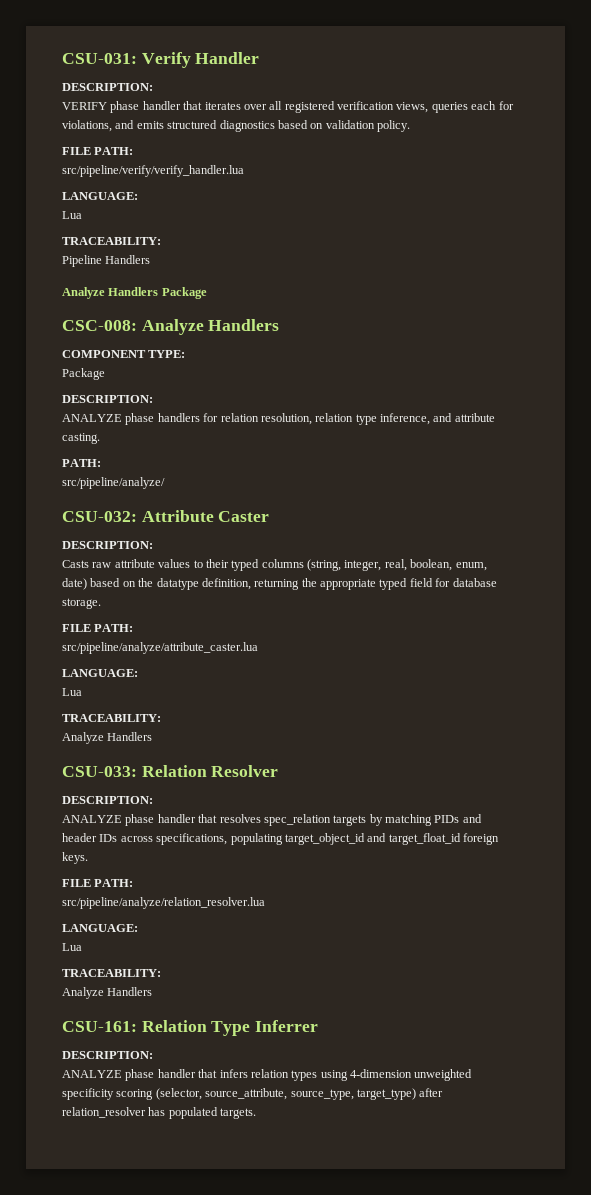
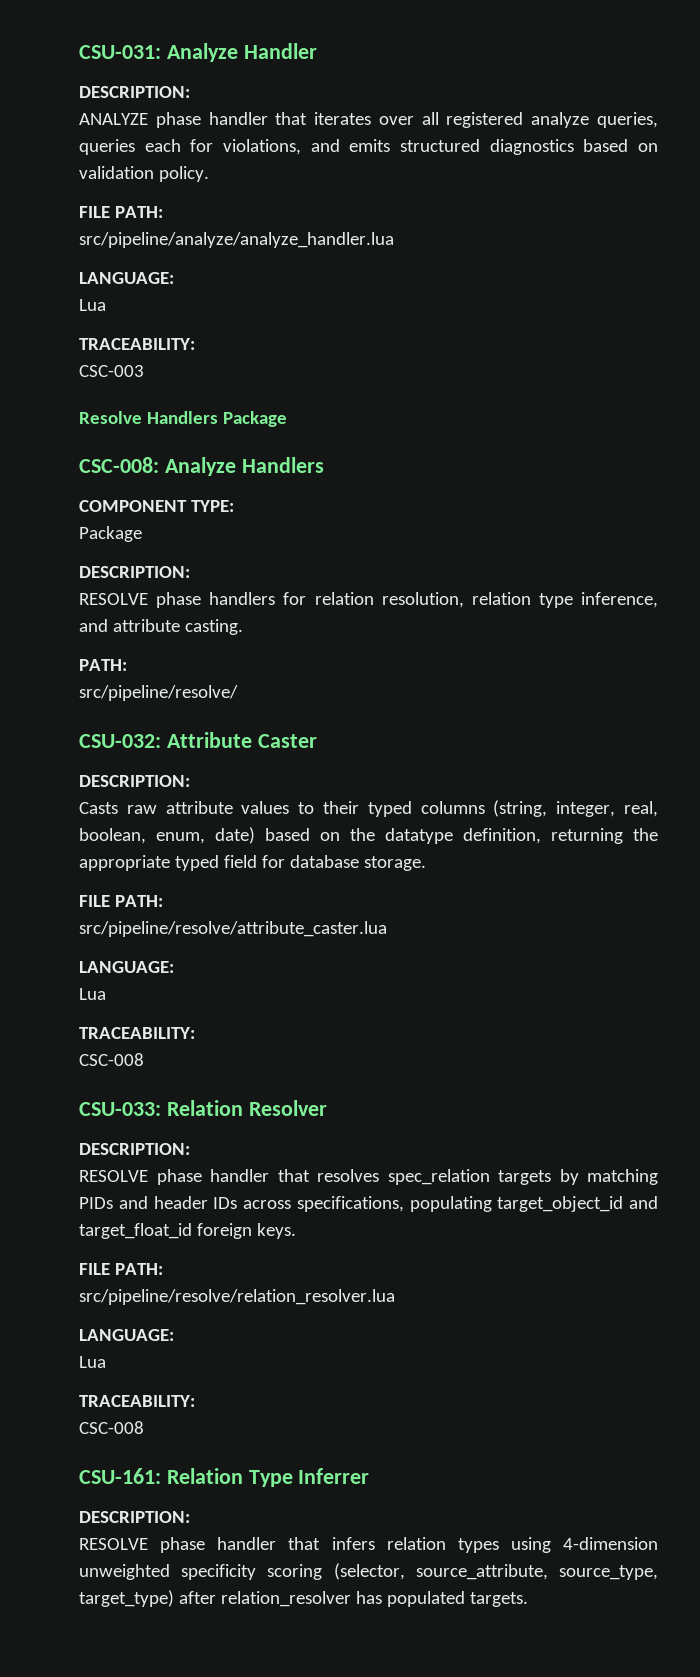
- CSU-031: Verify Handler
+ CSU-031: Analyze Handler
- VERIFY phase handler that iterates over all registered verification views, queries each for violations, and emits structured diagnostics based on validation policy.
+ ANALYZE phase handler that iterates over all registered analyze queries, queries each for violations, and emits structured diagnostics based on validation policy.
- src/pipeline/verify/verify_handler.lua
+ src/pipeline/analyze/analyze_handler.lua
  LANGUAGE:
  Lua
  TRACEABILITY:
- Pipeline Handlers
- Analyze Handlers Package
+ CSC-003
+ Resolve Handlers Package
- ANALYZE phase handlers for relation resolution, relation type inference, and attribute casting.
+ RESOLVE phase handlers for relation resolution, relation type inference, and attribute casting.
- src/pipeline/analyze/
+ src/pipeline/resolve/
- src/pipeline/analyze/attribute_caster.lua
+ src/pipeline/resolve/attribute_caster.lua
  LANGUAGE:
  Lua
  TRACEABILITY:
- Analyze Handlers
+ CSC-008
- ANALYZE phase handler that resolves spec_relation targets by matching PIDs and header IDs across specifications, populating target_object_id and target_float_id foreign keys.
+ RESOLVE phase handler that resolves spec_relation targets by matching PIDs and header IDs across specifications, populating target_object_id and target_float_id foreign keys.
- src/pipeline/analyze/relation_resolver.lua
+ src/pipeline/resolve/relation_resolver.lua
  LANGUAGE:
  Lua
  TRACEABILITY:
- Analyze Handlers
+ CSC-008
- ANALYZE phase handler that infers relation types using 4-dimension unweighted specificity scoring (selector, source_attribute, source_type, target_type) after relation_resolver has populated targets.
+ RESOLVE phase handler that infers relation types using 4-dimension unweighted specificity scoring (selector, source_attribute, source_type, target_type) after relation_resolver has populated targets.

